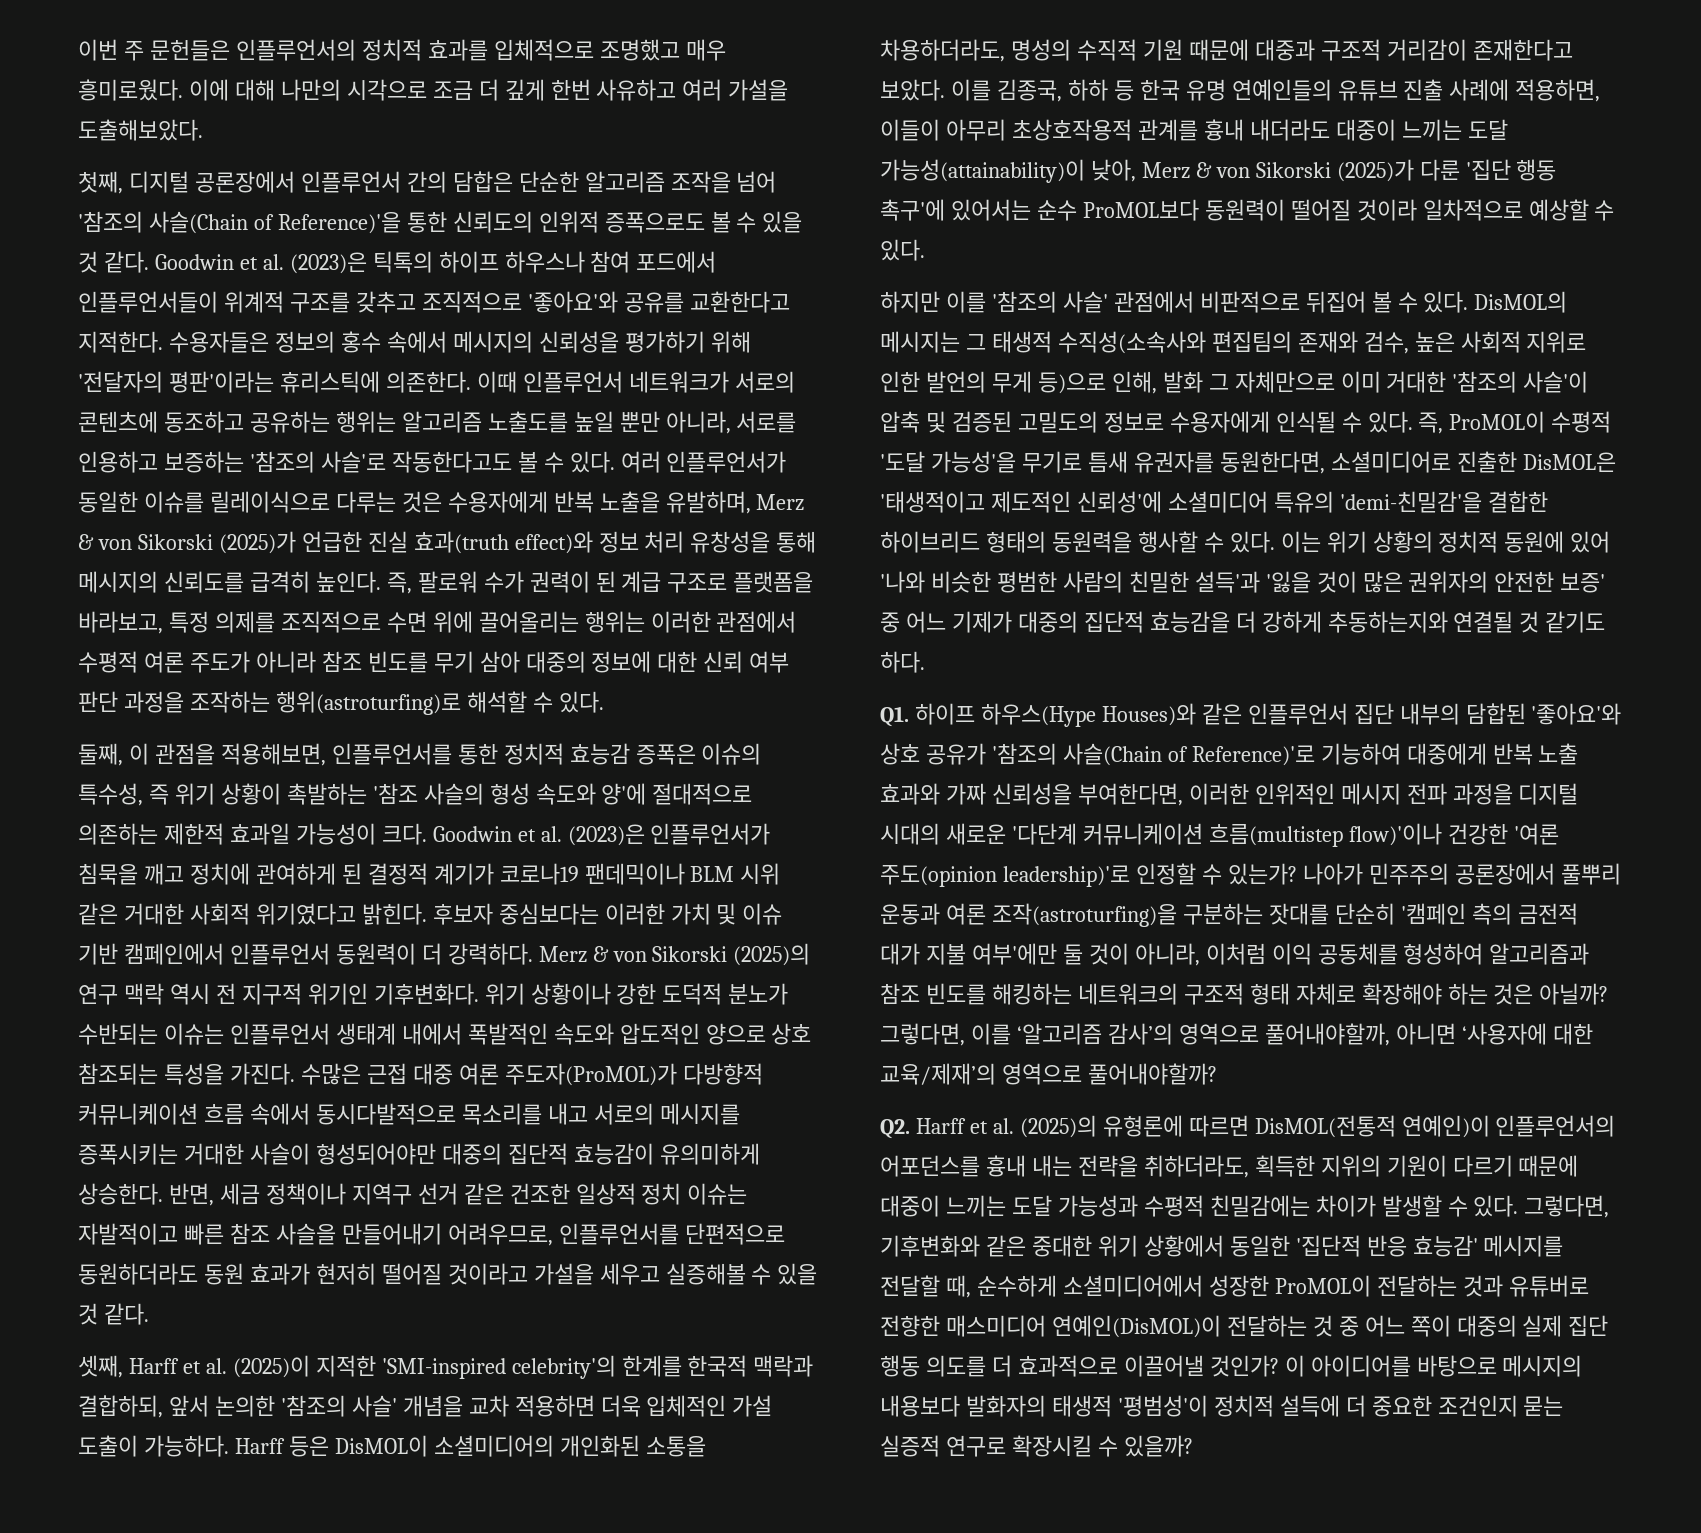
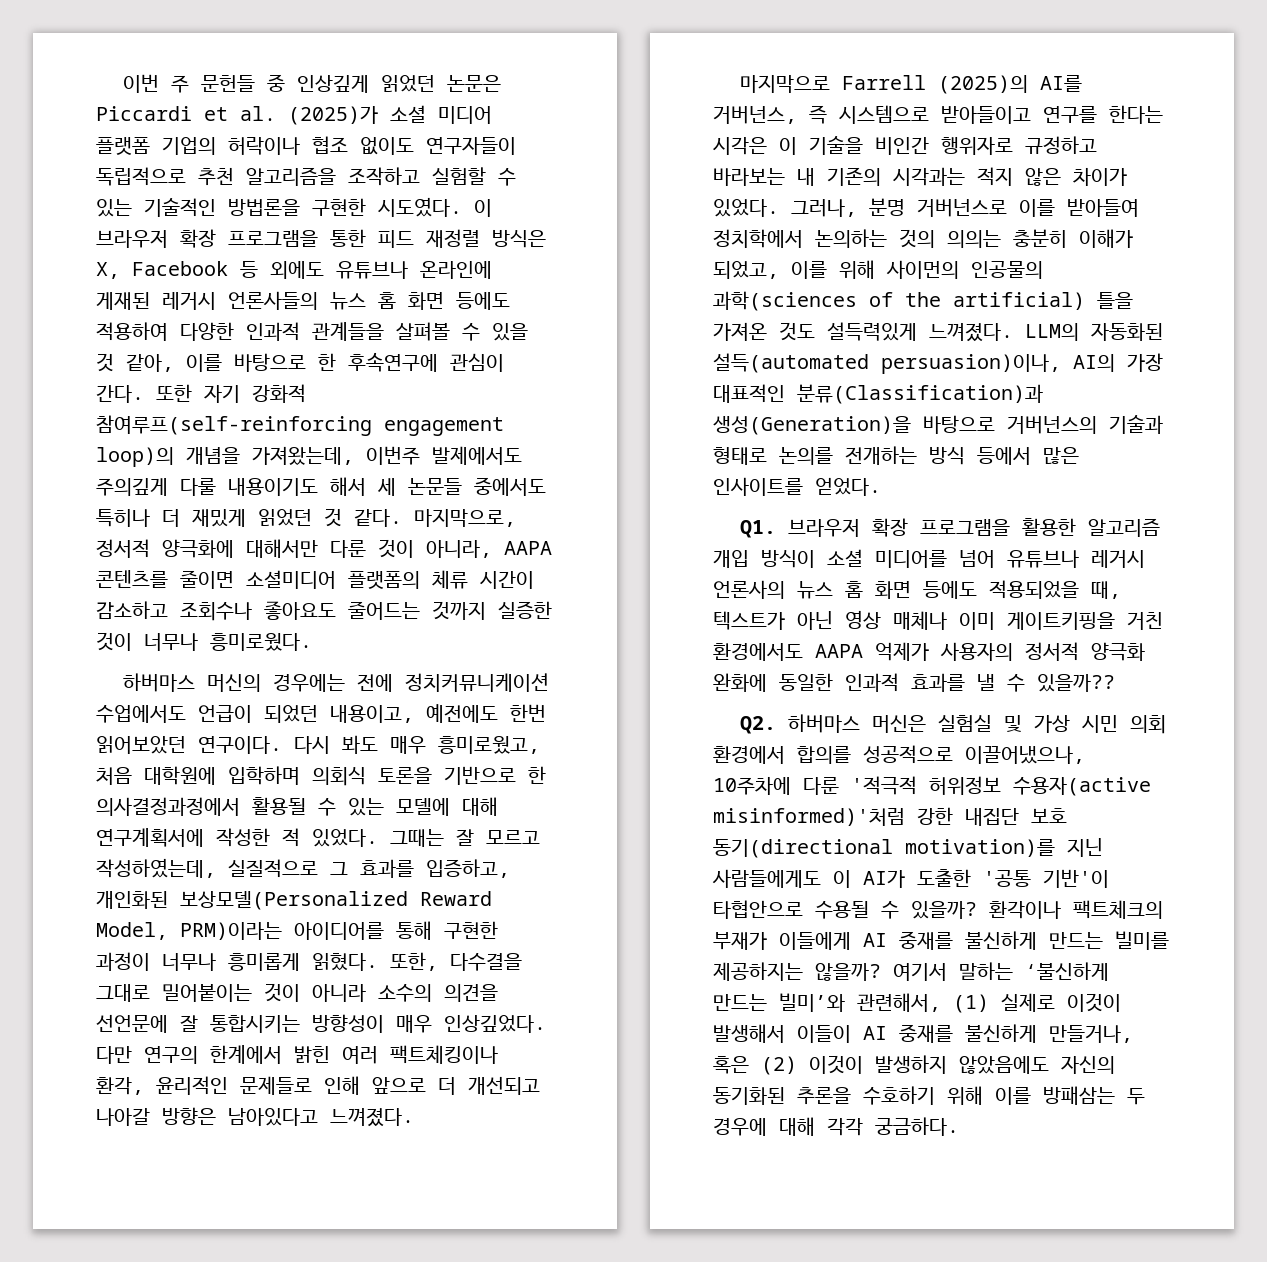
- 이번 주 문헌들은 인플루언서의 정치적 효과를 입체적으로 조명했고 매우 흥미로웠다. 이에 대해 나만의 시각으로 조금 더 깊게 한번 사유하고 여러 가설을 도출해보았다.
- 첫째, 디지털 공론장에서 인플루언서 간의 담합은 단순한 알고리즘 조작을 넘어 '참조의 사슬(Chain of Reference)'을 통한 신뢰도의 인위적 증폭으로도 볼 수 있을 것 같다. Goodwin et al. (2023)은 틱톡의 하이프 하우스나 참여 포드에서 인플루언서들이 위계적 구조를 갖추고 조직적으로 '좋아요'와 공유를 교환한다고 지적한다. 수용자들은 정보의 홍수 속에서 메시지의 신뢰성을 평가하기 위해 '전달자의 평판'이라는 휴리스틱에 의존한다. 이때 인플루언서 네트워크가 서로의 콘텐츠에 동조하고 공유하는 행위는 알고리즘 노출도를 높일 뿐만 아니라, 서로를 인용하고 보증하는 '참조의 사슬'로 작동한다고도 볼 수 있다. 여러 인플루언서가 동일한 이슈를 릴레이식으로 다루는 것은 수용자에게 반복 노출을 유발하며, Merz & von Sikorski (2025)가 언급한 진실 효과(truth effect)와 정보 처리 유창성을 통해 메시지의 신뢰도를 급격히 높인다. 즉, 팔로워 수가 권력이 된 계급 구조로 플랫폼을 바라보고, 특정 의제를 조직적으로 수면 위에 끌어올리는 행위는 이러한 관점에서 수평적 여론 주도가 아니라 참조 빈도를 무기 삼아 대중의 정보에 대한 신뢰 여부 판단 과정을 조작하는 행위(astroturfing)로 해석할 수 있다.
- 둘째, 이 관점을 적용해보면, 인플루언서를 통한 정치적 효능감 증폭은 이슈의 특수성, 즉 위기 상황이 촉발하는 '참조 사슬의 형성 속도와 양'에 절대적으로 의존하는 제한적 효과일 가능성이 크다. Goodwin et al. (2023)은 인플루언서가 침묵을 깨고 정치에 관여하게 된 결정적 계기가 코로나19 팬데믹이나 BLM 시위 같은 거대한 사회적 위기였다고 밝힌다. 후보자 중심보다는 이러한 가치 및 이슈 기반 캠페인에서 인플루언서 동원력이 더 강력하다. Merz & von Sikorski (2025)의 연구 맥락 역시 전 지구적 위기인 기후변화다. 위기 상황이나 강한 도덕적 분노가 수반되는 이슈는 인플루언서 생태계 내에서 폭발적인 속도와 압도적인 양으로 상호 참조되는 특성을 가진다. 수많은 근접 대중 여론 주도자(ProMOL)가 다방향적 커뮤니케이션 흐름 속에서 동시다발적으로 목소리를 내고 서로의 메시지를 증폭시키는 거대한 사슬이 형성되어야만 대중의 집단적 효능감이 유의미하게 상승한다. 반면, 세금 정책이나 지역구 선거 같은 건조한 일상적 정치 이슈는 자발적이고 빠른 참조 사슬을 만들어내기 어려우므로, 인플루언서를 단편적으로 동원하더라도 동원 효과가 현저히 떨어질 것이라고 가설을 세우고 실증해볼 수 있을 것 같다.
- 셋째, Harff et al. (2025)이 지적한 'SMI-inspired celebrity'의 한계를 한국적 맥락과 결합하되, 앞서 논의한 '참조의 사슬' 개념을 교차 적용하면 더욱 입체적인 가설 도출이 가능하다. Harff 등은 DisMOL이 소셜미디어의 개인화된 소통을 차용하더라도, 명성의 수직적 기원 때문에 대중과 구조적 거리감이 존재한다고 보았다. 이를 김종국, 하하 등 한국 유명 연예인들의 유튜브 진출 사례에 적용하면, 이들이 아무리 초상호작용적 관계를 흉내 내더라도 대중이 느끼는 도달 가능성(attainability)이 낮아, Merz & von Sikorski (2025)가 다룬 '집단 행동 촉구'에 있어서는 순수 ProMOL보다 동원력이 떨어질 것이라 일차적으로 예상할 수 있다.
- 하지만 이를 '참조의 사슬' 관점에서 비판적으로 뒤집어 볼 수 있다. DisMOL의 메시지는 그 태생적 수직성(소속사와 편집팀의 존재와 검수, 높은 사회적 지위로 인한 발언의 무게 등)으로 인해, 발화 그 자체만으로 이미 거대한 '참조의 사슬'이 압축 및 검증된 고밀도의 정보로 수용자에게 인식될 수 있다. 즉, ProMOL이 수평적 '도달 가능성'을 무기로 틈새 유권자를 동원한다면, 소셜미디어로 진출한 DisMOL은 '태생적이고 제도적인 신뢰성'에 소셜미디어 특유의 'demi-친밀감'을 결합한 하이브리드 형태의 동원력을 행사할 수 있다. 이는 위기 상황의 정치적 동원에 있어 '나와 비슷한 평범한 사람의 친밀한 설득'과 '잃을 것이 많은 권위자의 안전한 보증' 중 어느 기제가 대중의 집단적 효능감을 더 강하게 추동하는지와 연결될 것 같기도 하다.
- Q1. 하이프 하우스(Hype Houses)와 같은 인플루언서 집단 내부의 담합된 '좋아요'와 상호 공유가 '참조의 사슬(Chain of Reference)'로 기능하여 대중에게 반복 노출 효과와 가짜 신뢰성을 부여한다면, 이러한 인위적인 메시지 전파 과정을 디지털 시대의 새로운 '다단계 커뮤니케이션 흐름(multistep flow)'이나 건강한 '여론 주도(opinion leadership)'로 인정할 수 있는가? 나아가 민주주의 공론장에서 풀뿌리 운동과 여론 조작(astroturfing)을 구분하는 잣대를 단순히 '캠페인 측의 금전적 대가 지불 여부'에만 둘 것이 아니라, 이처럼 이익 공동체를 형성하여 알고리즘과 참조 빈도를 해킹하는 네트워크의 구조적 형태 자체로 확장해야 하는 것은 아닐까? 그렇다면, 이를 ‘알고리즘 감사’의 영역으로 풀어내야할까, 아니면 ‘사용자에 대한 교육/제재’의 영역으로 풀어내야할까?
- Q2. Harff et al. (2025)의 유형론에 따르면 DisMOL(전통적 연예인)이 인플루언서의 어포던스를 흉내 내는 전략을 취하더라도, 획득한 지위의 기원이 다르기 때문에 대중이 느끼는 도달 가능성과 수평적 친밀감에는 차이가 발생할 수 있다. 그렇다면, 기후변화와 같은 중대한 위기 상황에서 동일한 '집단적 반응 효능감' 메시지를 전달할 때, 순수하게 소셜미디어에서 성장한 ProMOL이 전달하는 것과 유튜버로 전향한 매스미디어 연예인(DisMOL)이 전달하는 것 중 어느 쪽이 대중의 실제 집단 행동 의도를 더 효과적으로 이끌어낼 것인가? 이 아이디어를 바탕으로 메시지의 내용보다 발화자의 태생적 '평범성'이 정치적 설득에 더 중요한 조건인지 묻는 실증적 연구로 확장시킬 수 있을까?
+ 이번 주 문헌들 중 인상깊게 읽었던 논문은 Piccardi et al. (2025)가 소셜 미디어 플랫폼 기업의 허락이나 협조 없이도 연구자들이 독립적으로 추천 알고리즘을 조작하고 실험할 수 있는 기술적인 방법론을 구현한 시도였다. 이 브라우저 확장 프로그램을 통한 피드 재정렬 방식은 X, Facebook 등 외에도 유튜브나 온라인에 게재된 레거시 언론사들의 뉴스 홈 화면 등에도 적용하여 다양한 인과적 관계들을 살펴볼 수 있을 것 같아, 이를 바탕으로 한 후속연구에 관심이 간다. 또한 자기 강화적 참여루프(self-reinforcing engagement loop)의 개념을 가져왔는데, 이번주 발제에서도 주의깊게 다룰 내용이기도 해서 세 논문들 중에서도 특히나 더 재밌게 읽었던 것 같다. 마지막으로, 정서적 양극화에 대해서만 다룬 것이 아니라, AAPA 콘텐츠를 줄이면 소셜미디어 플랫폼의 체류 시간이 감소하고 조회수나 좋아요도 줄어드는 것까지 실증한 것이 너무나 흥미로웠다.
+ 하버마스 머신의 경우에는 전에 정치커뮤니케이션 수업에서도 언급이 되었던 내용이고, 예전에도 한번 읽어보았던 연구이다. 다시 봐도 매우 흥미로웠고, 처음 대학원에 입학하며 의회식 토론을 기반으로 한 의사결정과정에서 활용될 수 있는 모델에 대해 연구계획서에 작성한 적 있었다. 그때는 잘 모르고 작성하였는데, 실질적으로 그 효과를 입증하고, 개인화된 보상모델(Personalized Reward Model, PRM)이라는 아이디어를 통해 구현한 과정이 너무나 흥미롭게 읽혔다. 또한, 다수결을 그대로 밀어붙이는 것이 아니라 소수의 의견을 선언문에 잘 통합시키는 방향성이 매우 인상깊었다. 다만 연구의 한계에서 밝힌 여러 팩트체킹이나 환각, 윤리적인 문제들로 인해 앞으로 더 개선되고 나아갈 방향은 남아있다고 느껴졌다.
+ 마지막으로 Farrell (2025)의 AI를 거버넌스, 즉 시스템으로 받아들이고 연구를 한다는 시각은 이 기술을 비인간 행위자로 규정하고 바라보는 내 기존의 시각과는 적지 않은 차이가 있었다. 그러나, 분명 거버넌스로 이를 받아들여 정치학에서 논의하는 것의 의의는 충분히 이해가 되었고, 이를 위해 사이먼의 인공물의 과학(sciences of the artificial) 틀을 가져온 것도 설득력있게 느껴졌다. LLM의 자동화된 설득(automated persuasion)이나, AI의 가장 대표적인 분류(Classification)과 생성(Generation)을 바탕으로 거버넌스의 기술과 형태로 논의를 전개하는 방식 등에서 많은 인사이트를 얻었다.
+ Q1. 브라우저 확장 프로그램을 활용한 알고리즘 개입 방식이 소셜 미디어를 넘어 유튜브나 레거시 언론사의 뉴스 홈 화면 등에도 적용되었을 때, 텍스트가 아닌 영상 매체나 이미 게이트키핑을 거친 환경에서도 AAPA 억제가 사용자의 정서적 양극화 완화에 동일한 인과적 효과를 낼 수 있을까??
+ Q2. 하버마스 머신은 실험실 및 가상 시민 의회 환경에서 합의를 성공적으로 이끌어냈으나, 10주차에 다룬 '적극적 허위정보 수용자(active misinformed)'처럼 강한 내집단 보호 동기(directional motivation)를 지닌 사람들에게도 이 AI가 도출한 '공통 기반'이 타협안으로 수용될 수 있을까? 환각이나 팩트체크의 부재가 이들에게 AI 중재를 불신하게 만드는 빌미를 제공하지는 않을까? 여기서 말하는 ‘불신하게 만드는 빌미’와 관련해서, (1) 실제로 이것이 발생해서 이들이 AI 중재를 불신하게 만들거나, 혹은 (2) 이것이 발생하지 않았음에도 자신의 동기화된 추론을 수호하기 위해 이를 방패삼는 두 경우에 대해 각각 궁금하다.

